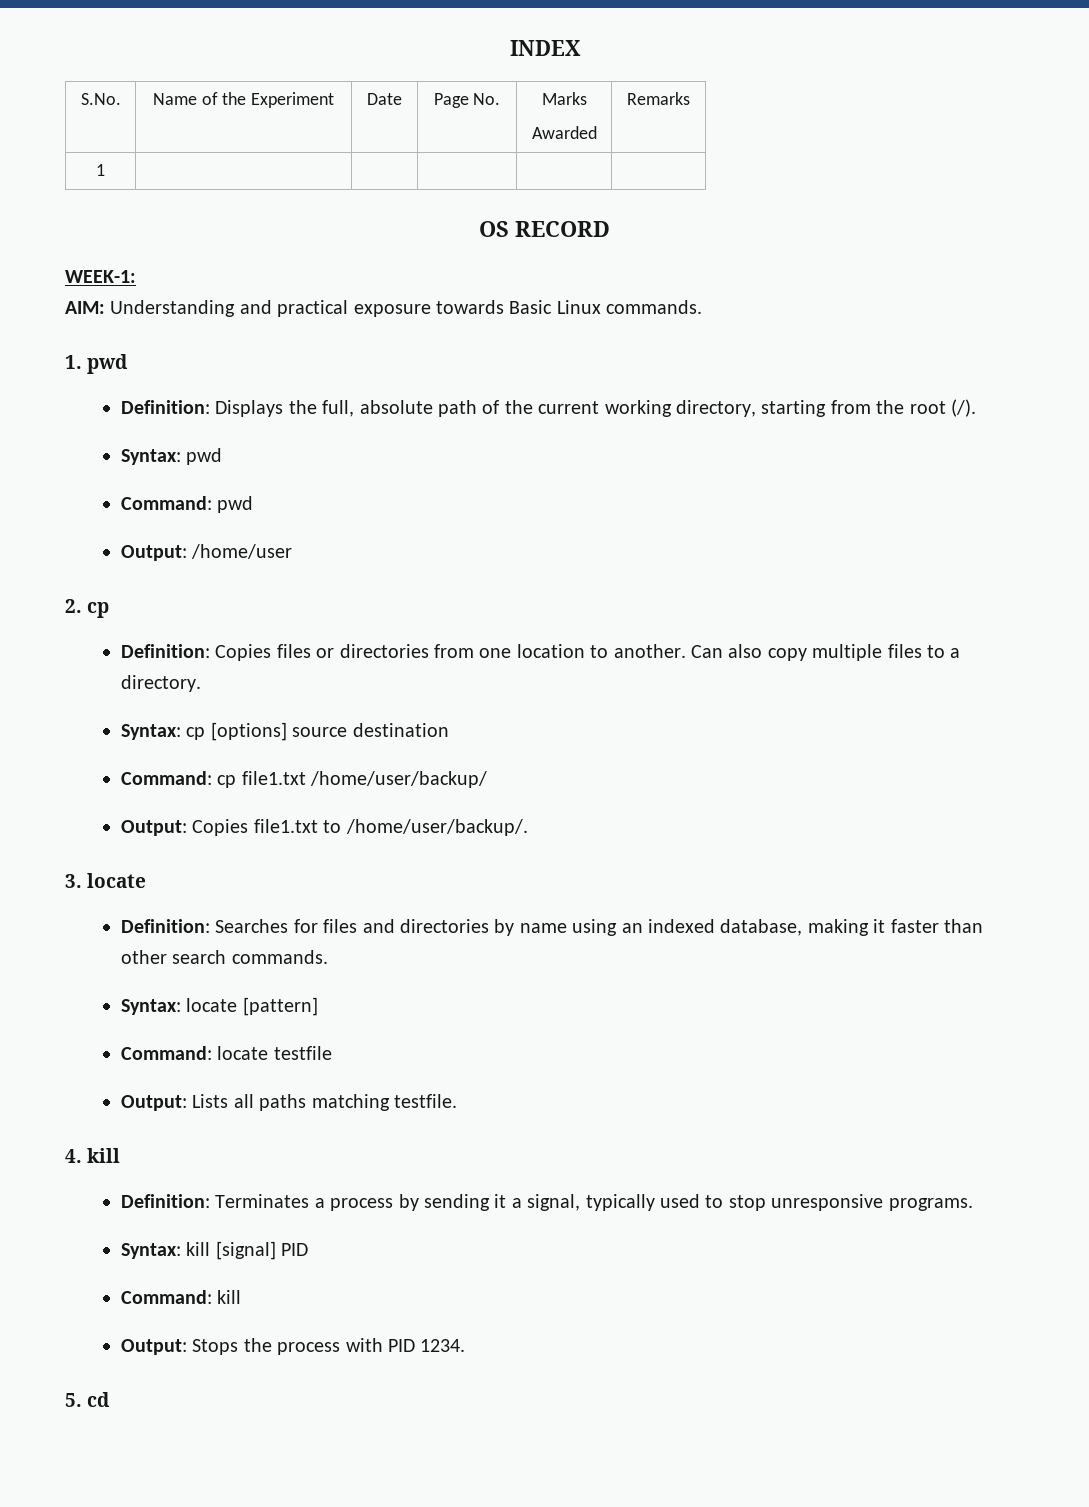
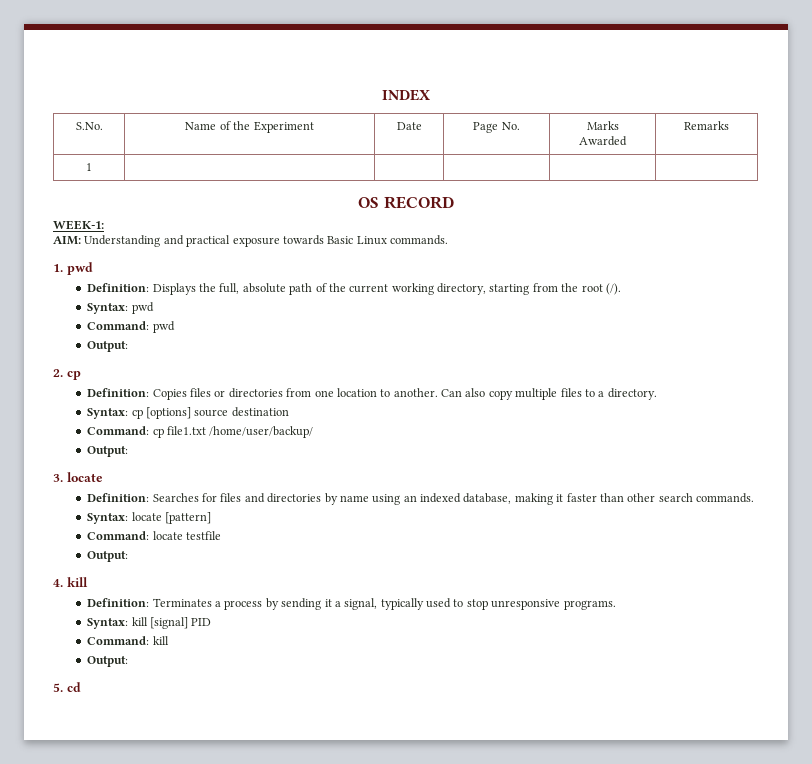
  Command: pwd
- Output: /home/user
+ Output:
  Command: cp file1.txt /home/user/backup/
- Output: Copies file1.txt to /home/user/backup/.
+ Output:
  Command: locate testfile
- Output: Lists all paths matching testfile.
+ Output:
  Command: kill
- Output: Stops the process with PID 1234.
+ Output:

